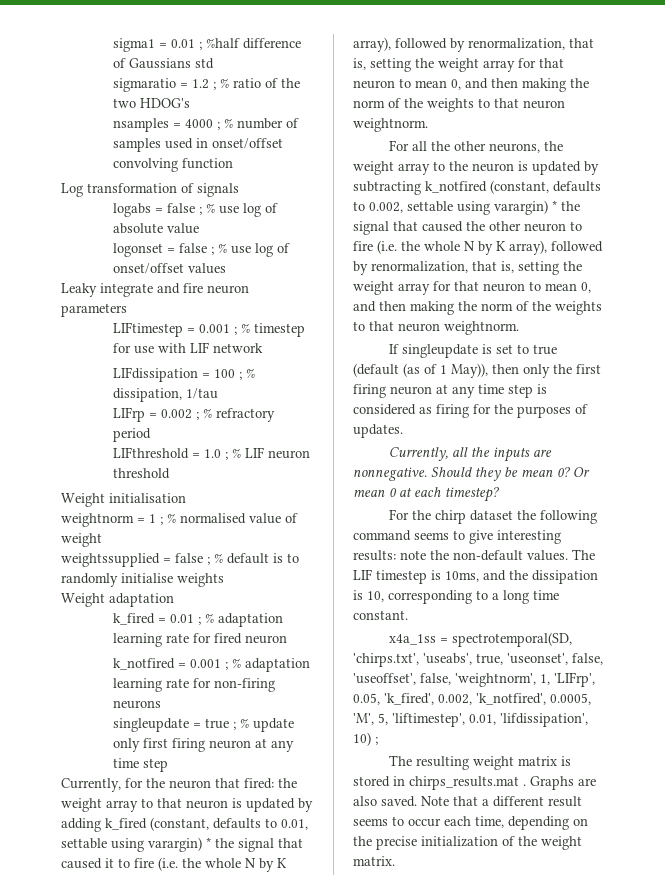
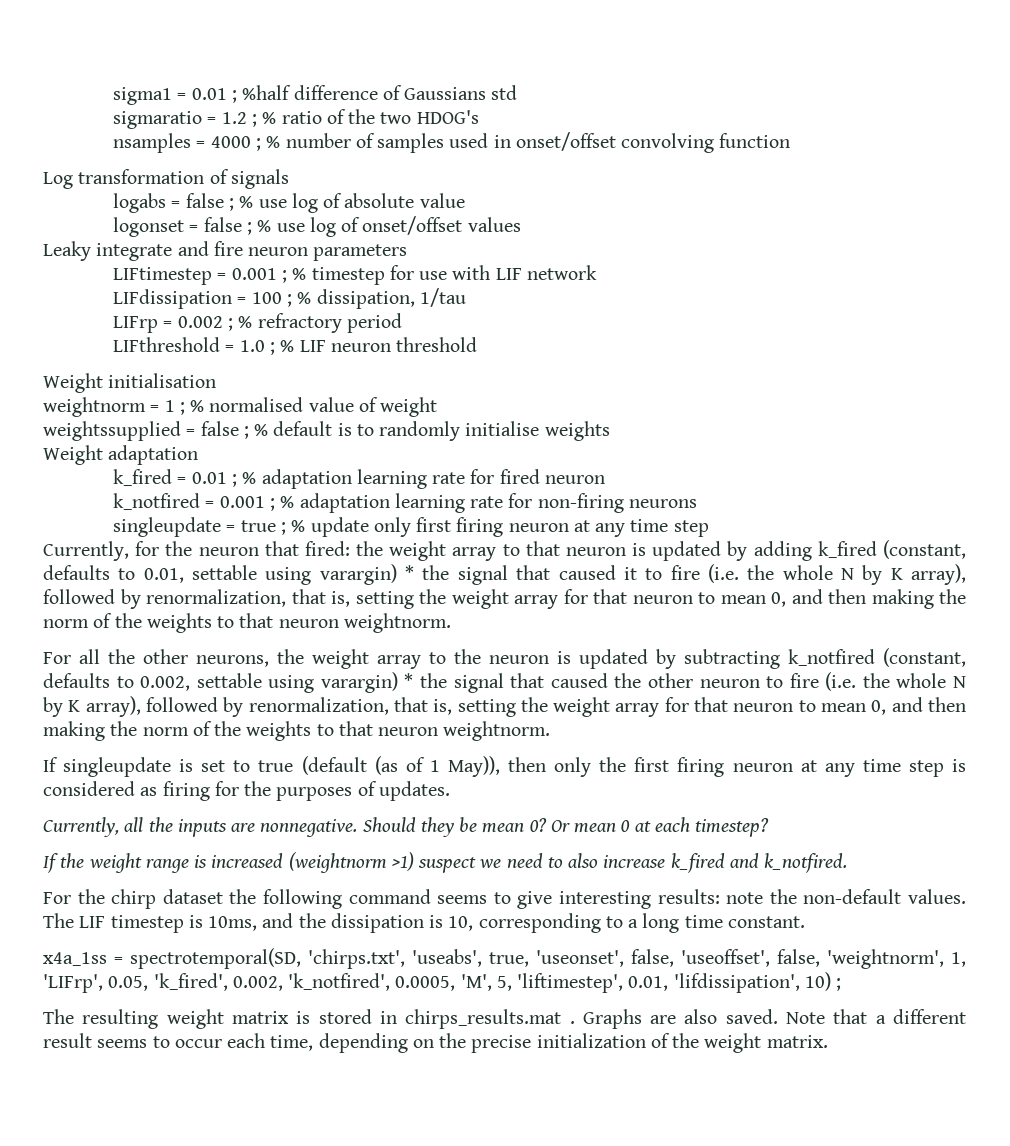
+ If the weight range is increased (weightnorm >1) suspect we need to also increase k_fired and k_notfired.

